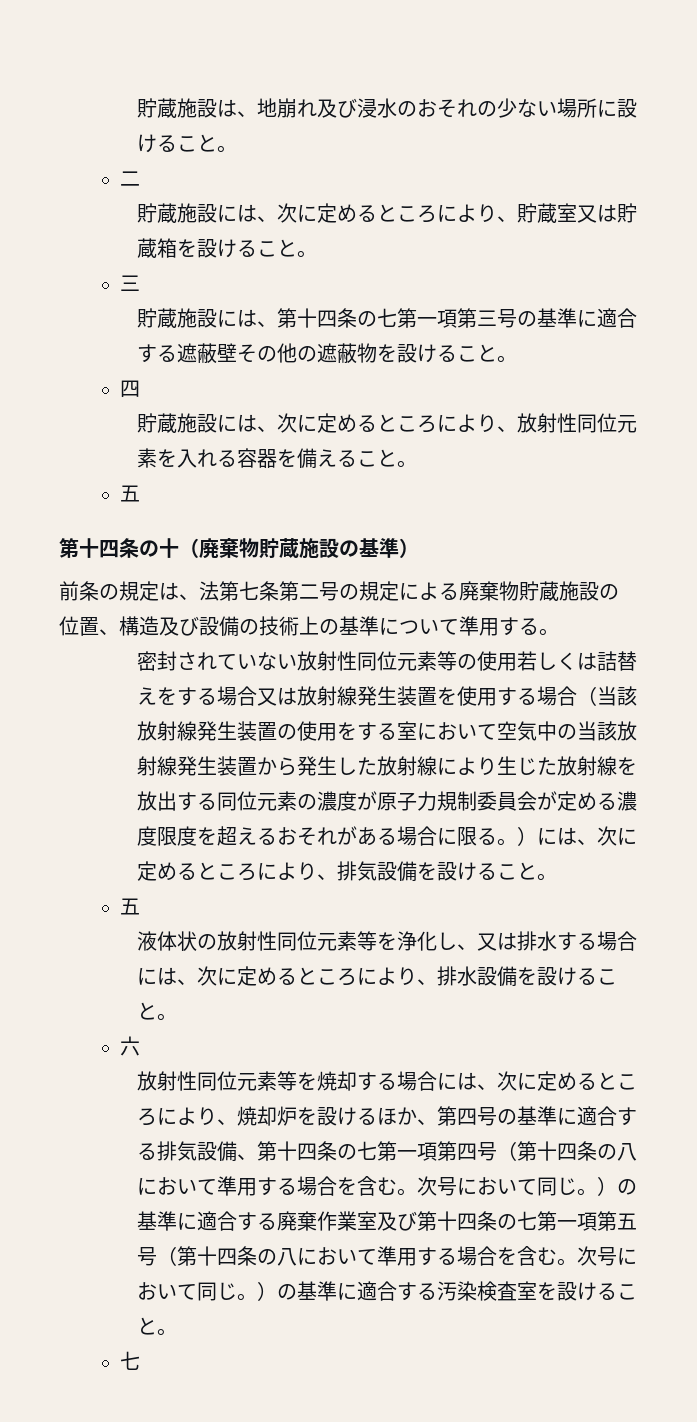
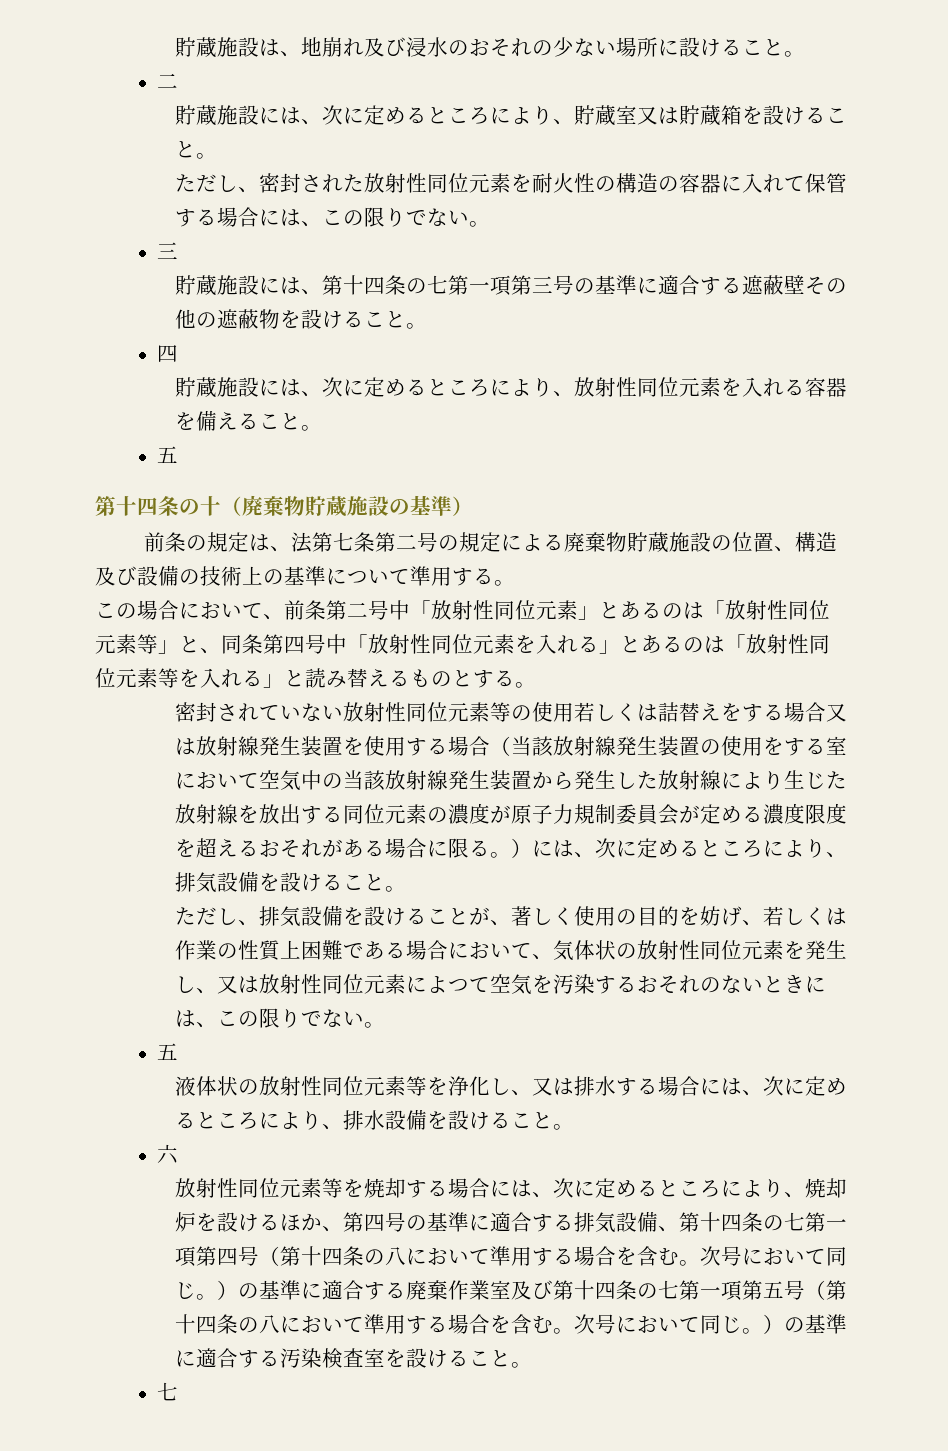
+ ただし、密封された放射性同位元素を耐火性の構造の容器に入れて保管する場合には、この限りでない。
+ この場合において、前条第二号中「放射性同位元素」とあるのは「放射性同位元素等」と、同条第四号中「放射性同位元素を入れる」とあるのは「放射性同位元素等を入れる」と読み替えるものとする。
+ ただし、排気設備を設けることが、著しく使用の目的を妨げ、若しくは作業の性質上困難である場合において、気体状の放射性同位元素を発生し、又は放射性同位元素によつて空気を汚染するおそれのないときには、この限りでない。

